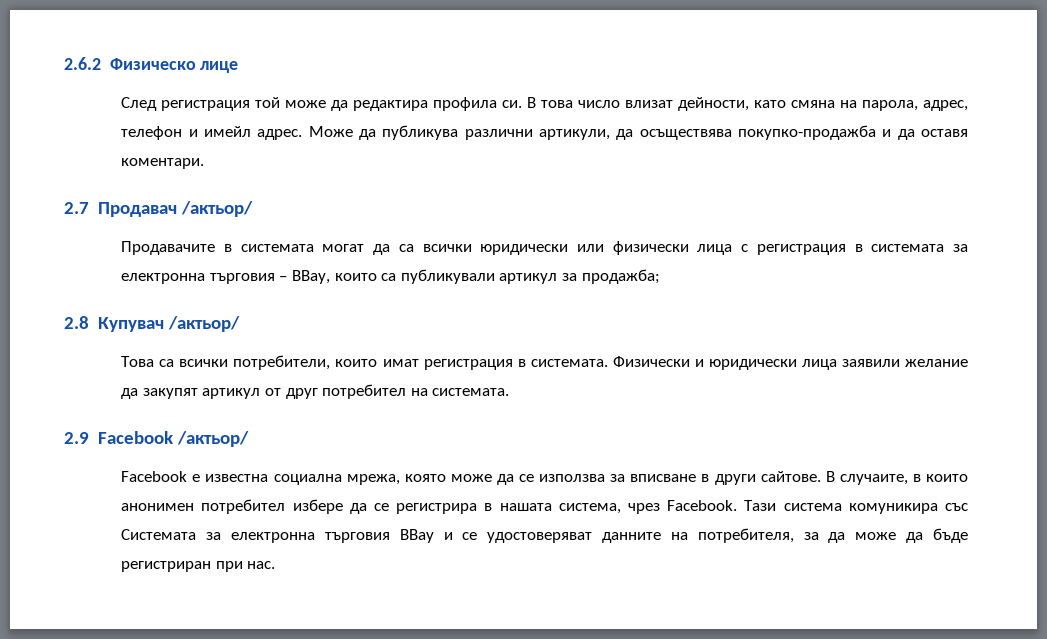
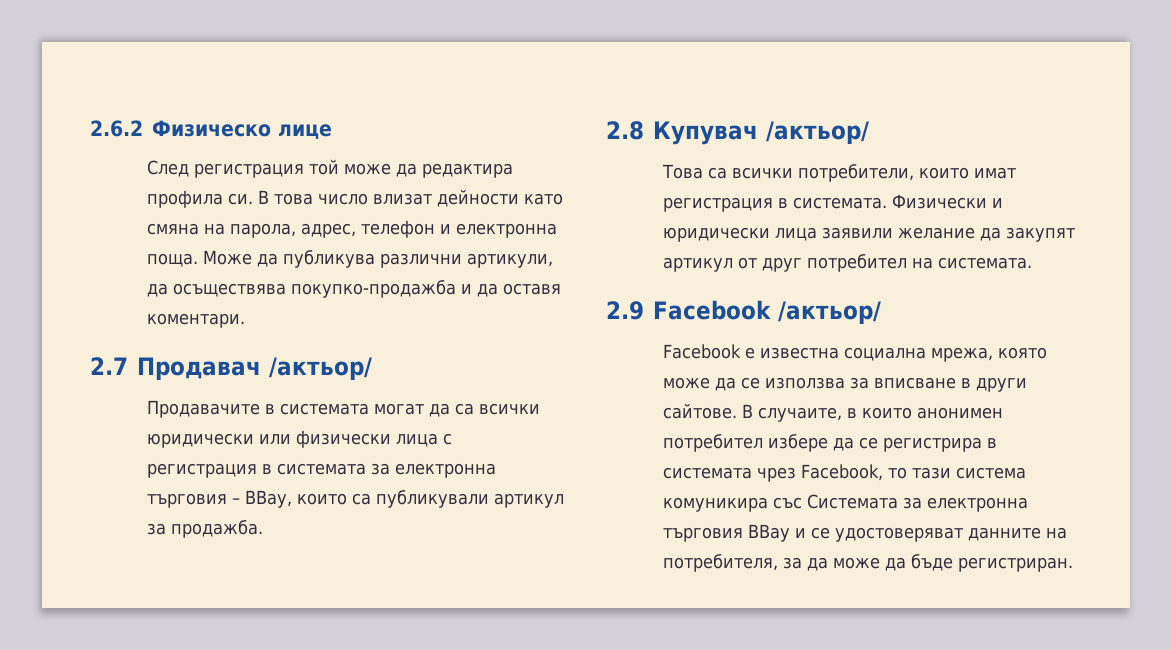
- В това число влизат дейности, като смяна на парола, адрес, телефон и имейл адрес.
+ В това число влизат дейности като смяна на парола, адрес, телефон и електронна поща.
- Продавачите в системата могат да са всички юридически или физически лица с регистрация в системата за електронна търговия – BBay, които са публикували артикул за продажба;
+ Продавачите в системата могат да са всички юридически или физически лица с регистрация в системата за електронна търговия – BBay, които са публикували артикул за продажба.
- В случаите, в които анонимен потребител избере да се регистрира в нашата система, чрез Facebook. Тази система комуникира със Системата за електронна търговия BBay и се удостоверяват данните на потребителя, за да може да бъде регистриран при нас.
+ В случаите, в които анонимен потребител избере да се регистрира в системата чрез Facebook, то тази система комуникира със Системата за електронна търговия BBay и се удостоверяват данните на потребителя, за да може да бъде регистриран.

